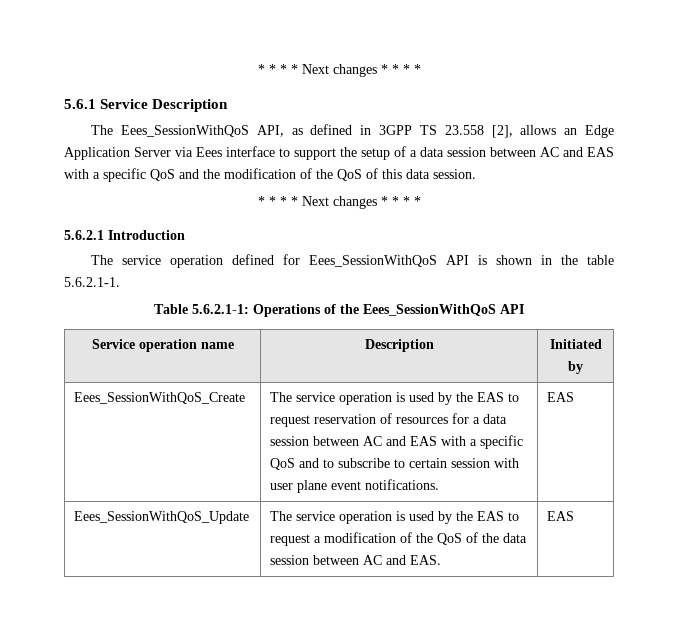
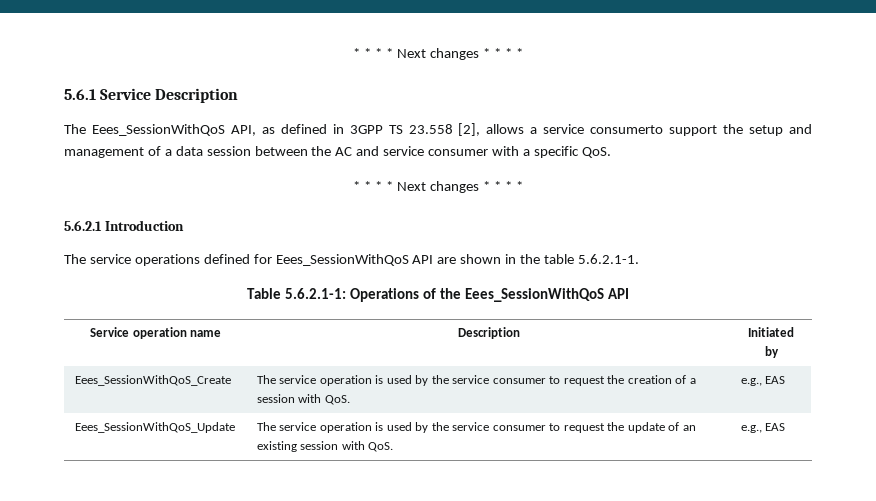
- The Eees_SessionWithQoS API, as defined in 3GPP TS 23.558 [2], allows an Edge Application Server via Eees interface to support the setup of a data session between AC and EAS with a specific QoS and the modification of the QoS of this data session.
+ The Eees_SessionWithQoS API, as defined in 3GPP TS 23.558 [2], allows a service consumerto support the setup and management of a data session between the AC and service consumer with a specific QoS.
- The service operation defined for Eees_SessionWithQoS API is shown in the table 5.6.2.1-1.
+ The service operations defined for Eees_SessionWithQoS API are shown in the table 5.6.2.1-1.
- Eees_SessionWithQoS_Create | The service operation is used by the EAS to request reservation of resources for a data session between AC and EAS with a specific QoS and to subscribe to certain session with user plane event notifications. | EAS
+ Eees_SessionWithQoS_Create | The service operation is used by the service consumer to request the creation of a session with QoS. | e.g., EAS
- Eees_SessionWithQoS_Update | The service operation is used by the EAS to request a modification of the QoS of the data session between AC and EAS. | EAS
+ Eees_SessionWithQoS_Update | The service operation is used by the service consumer to request the update of an existing session with QoS. | e.g., EAS

